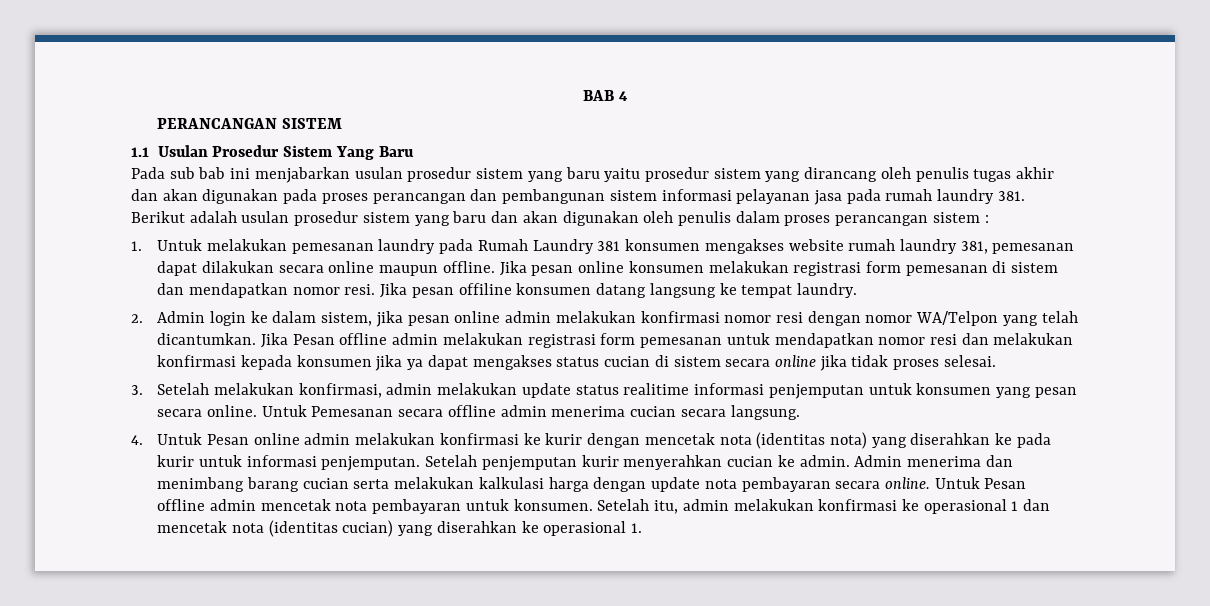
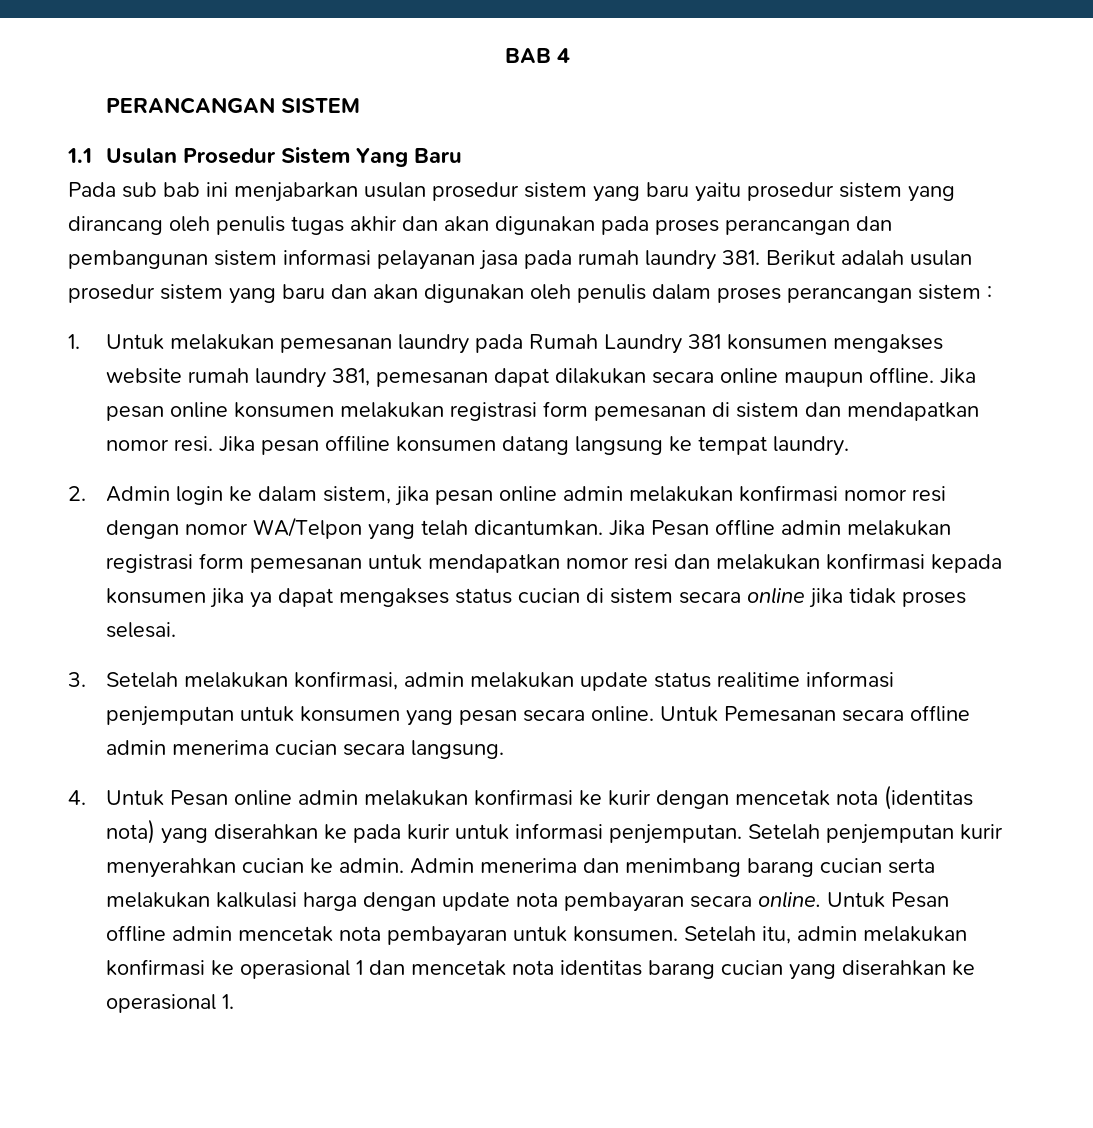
- Setelah itu, admin melakukan konfirmasi ke operasional 1 dan mencetak nota (identitas cucian) yang diserahkan ke operasional 1.
+ Setelah itu, admin melakukan konfirmasi ke operasional 1 dan mencetak nota identitas barang cucian yang diserahkan ke operasional 1.

